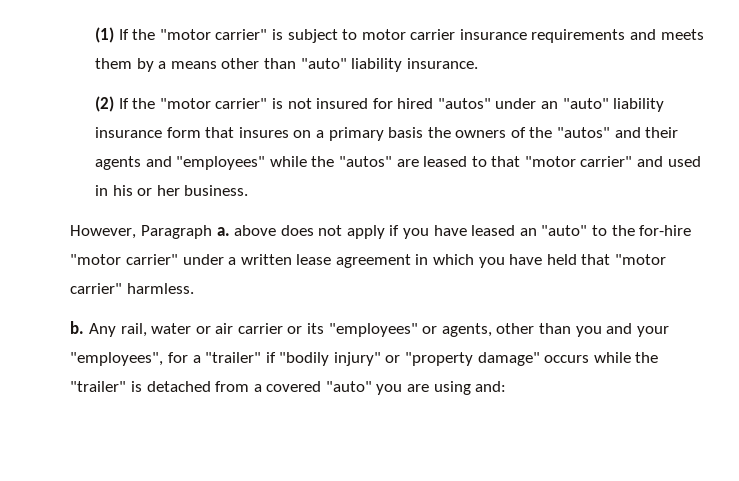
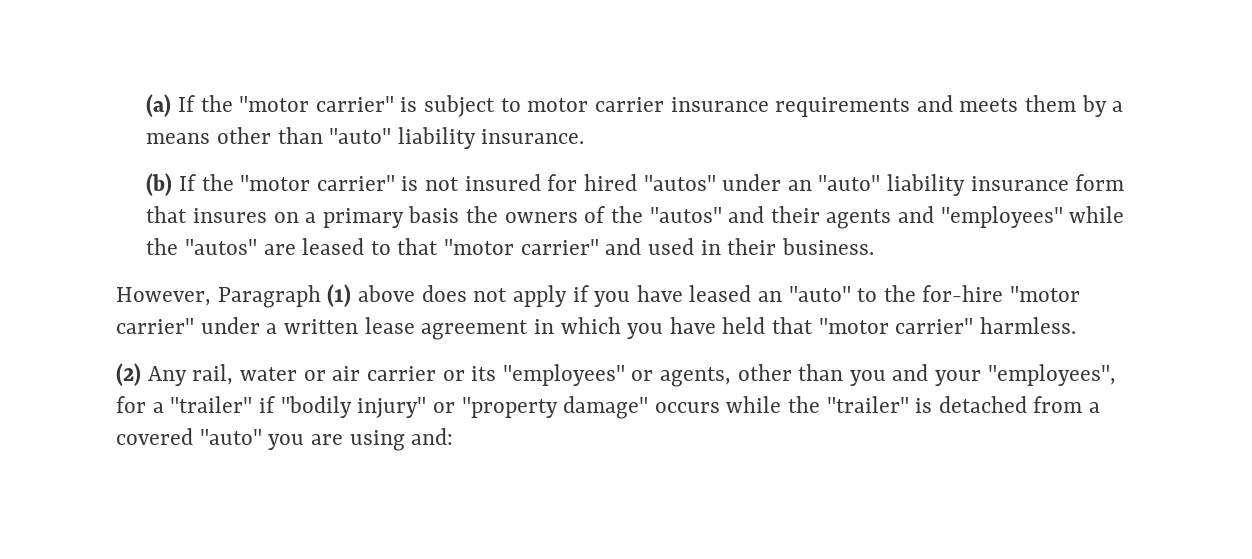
- (1) If the "motor carrier" is subject to motor carrier insurance requirements and meets them by a means other than "auto" liability insurance.
+ (a) If the "motor carrier" is subject to motor carrier insurance requirements and meets them by a means other than "auto" liability insurance.
- (2) If the "motor carrier" is not insured for hired "autos" under an "auto" liability insurance form that insures on a primary basis the owners of the "autos" and their agents and "employees" while the "autos" are leased to that "motor carrier" and used in his or her business.
+ (b) If the "motor carrier" is not insured for hired "autos" under an "auto" liability insurance form that insures on a primary basis the owners of the "autos" and their agents and "employees" while the "autos" are leased to that "motor carrier" and used in their business.
- However, Paragraph a. above does not apply if you have leased an "auto" to the for-hire "motor carrier" under a written lease agreement in which you have held that "motor carrier" harmless.
+ However, Paragraph (1) above does not apply if you have leased an "auto" to the for-hire "motor carrier" under a written lease agreement in which you have held that "motor carrier" harmless.
- b. Any rail, water or air carrier or its "employees" or agents, other than you and your "employees", for a "trailer" if "bodily injury" or "property damage" occurs while the "trailer" is detached from a covered "auto" you are using and:
+ (2) Any rail, water or air carrier or its "employees" or agents, other than you and your "employees", for a "trailer" if "bodily injury" or "property damage" occurs while the "trailer" is detached from a covered "auto" you are using and:

